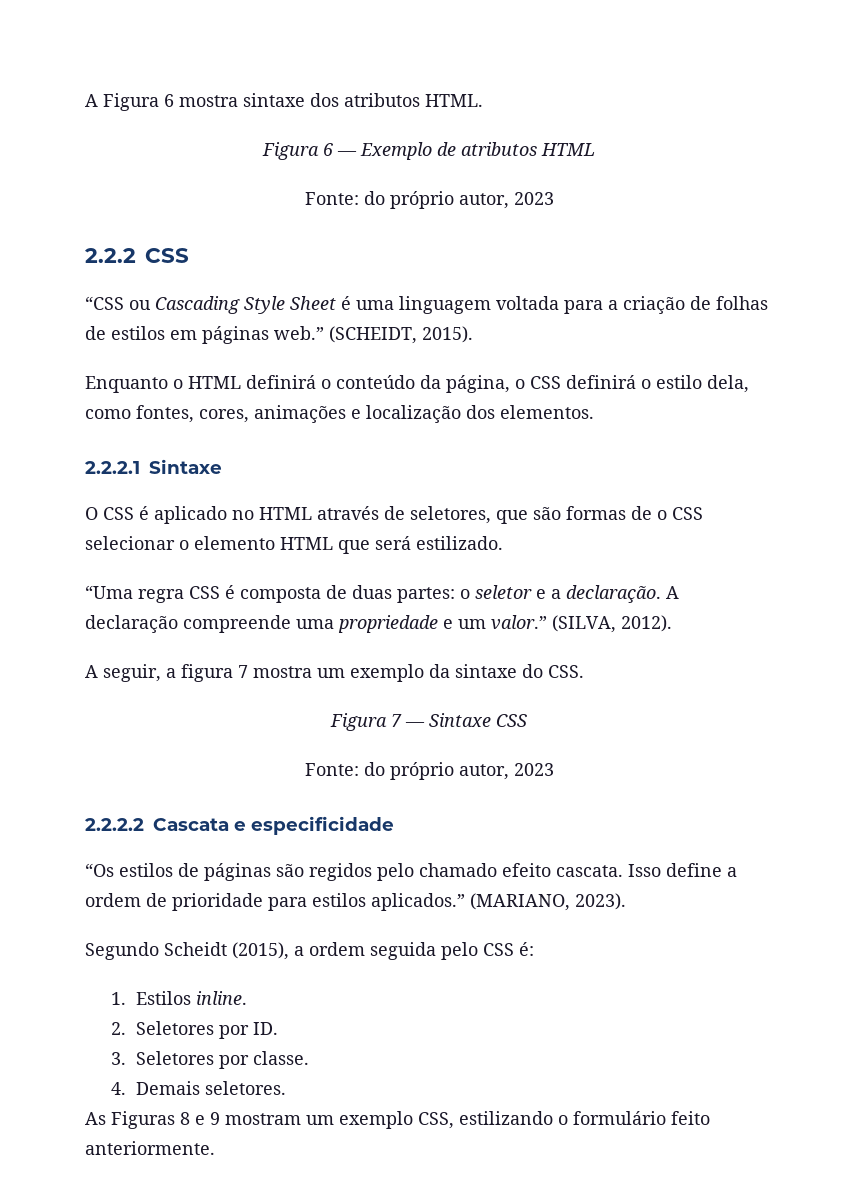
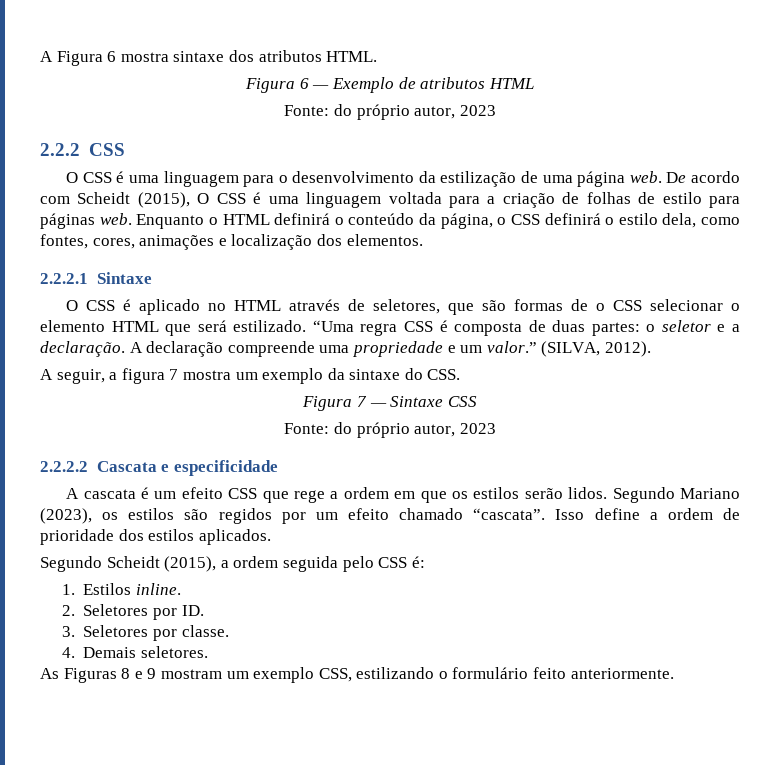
- “CSS ou Cascading Style Sheet é uma linguagem voltada para a criação de folhas de estilos em páginas web.” (SCHEIDT, 2015).
- Enquanto o HTML definirá o conteúdo da página, o CSS definirá o estilo dela, como fontes, cores, animações e localização dos elementos.
+ O CSS é uma linguagem para o desenvolvimento da estilização de uma página web. De acordo com Scheidt (2015), O CSS é uma linguagem voltada para a criação de folhas de estilo para páginas web. Enquanto o HTML definirá o conteúdo da página, o CSS definirá o estilo dela, como fontes, cores, animações e localização dos elementos.
- O CSS é aplicado no HTML através de seletores, que são formas de o CSS selecionar o elemento HTML que será estilizado.
- “Uma regra CSS é composta de duas partes: o seletor e a declaração.
+ O CSS é aplicado no HTML através de seletores, que são formas de o CSS selecionar o elemento HTML que será estilizado. “Uma regra CSS é composta de duas partes: o seletor e a declaração.
- “Os estilos de páginas são regidos pelo chamado efeito cascata.
+ A cascata é um efeito CSS que rege a ordem em que os estilos serão lidos. Segundo Mariano (2023), os estilos são regidos por um efeito chamado “cascata”.
- Isso define a ordem de prioridade para estilos aplicados.” (MARIANO, 2023).
+ Isso define a ordem de prioridade dos estilos aplicados.

